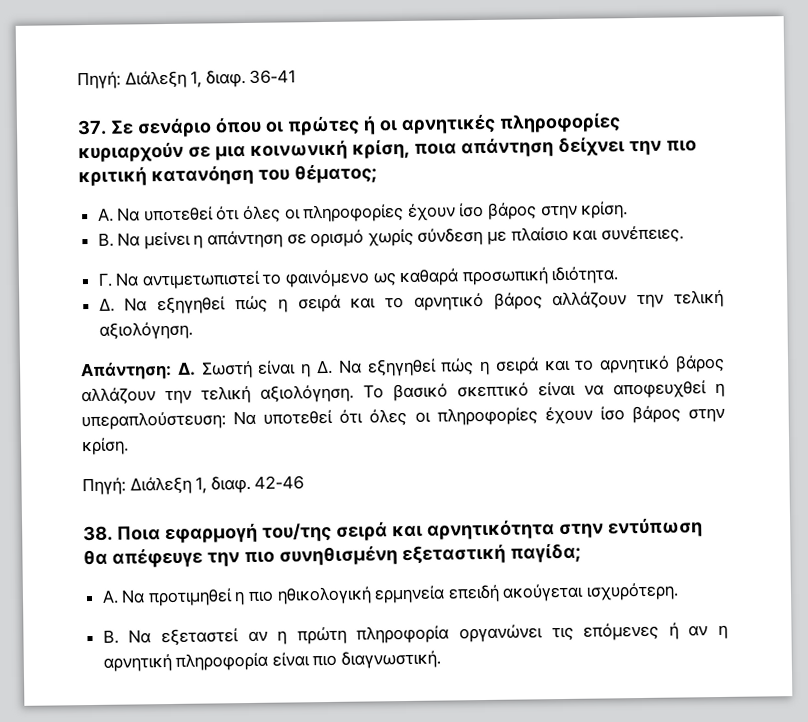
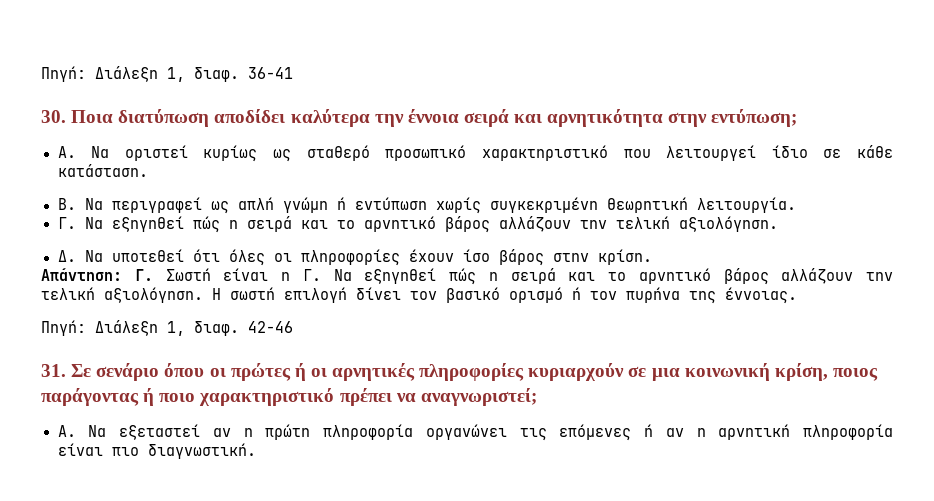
- 37. Σε σενάριο όπου οι πρώτες ή οι αρνητικές πληροφορίες κυριαρχούν σε μια κοινωνική κρίση, ποια απάντηση δείχνει την πιο κριτική κατανόηση του θέματος;
- Α. Να υποτεθεί ότι όλες οι πληροφορίες έχουν ίσο βάρος στην κρίση.
- Β. Να μείνει η απάντηση σε ορισμό χωρίς σύνδεση με πλαίσιο και συνέπειες.
- Γ. Να αντιμετωπιστεί το φαινόμενο ως καθαρά προσωπική ιδιότητα.
- Δ. Να εξηγηθεί πώς η σειρά και το αρνητικό βάρος αλλάζουν την τελική αξιολόγηση.
- Απάντηση: Δ. Σωστή είναι η Δ. Να εξηγηθεί πώς η σειρά και το αρνητικό βάρος αλλάζουν την τελική αξιολόγηση. Το βασικό σκεπτικό είναι να αποφευχθεί η υπεραπλούστευση: Να υποτεθεί ότι όλες οι πληροφορίες έχουν ίσο βάρος στην κρίση.
+ 30. Ποια διατύπωση αποδίδει καλύτερα την έννοια σειρά και αρνητικότητα στην εντύπωση;
+ Α. Να οριστεί κυρίως ως σταθερό προσωπικό χαρακτηριστικό που λειτουργεί ίδιο σε κάθε κατάσταση.
+ Β. Να περιγραφεί ως απλή γνώμη ή εντύπωση χωρίς συγκεκριμένη θεωρητική λειτουργία.
+ Γ. Να εξηγηθεί πώς η σειρά και το αρνητικό βάρος αλλάζουν την τελική αξιολόγηση.
+ Δ. Να υποτεθεί ότι όλες οι πληροφορίες έχουν ίσο βάρος στην κρίση.
+ Απάντηση: Γ. Σωστή είναι η Γ. Να εξηγηθεί πώς η σειρά και το αρνητικό βάρος αλλάζουν την τελική αξιολόγηση. Η σωστή επιλογή δίνει τον βασικό ορισμό ή τον πυρήνα της έννοιας.
  Πηγή: Διάλεξη 1, διαφ. 42-46
- 38. Ποια εφαρμογή του/της σειρά και αρνητικότητα στην εντύπωση θα απέφευγε την πιο συνηθισμένη εξεταστική παγίδα;
- Α. Να προτιμηθεί η πιο ηθικολογική ερμηνεία επειδή ακούγεται ισχυρότερη.
- Β. Να εξεταστεί αν η πρώτη πληροφορία οργανώνει τις επόμενες ή αν η αρνητική πληροφορία είναι πιο διαγνωστική.
+ 31. Σε σενάριο όπου οι πρώτες ή οι αρνητικές πληροφορίες κυριαρχούν σε μια κοινωνική κρίση, ποιος παράγοντας ή ποιο χαρακτηριστικό πρέπει να αναγνωριστεί;
+ Α. Να εξεταστεί αν η πρώτη πληροφορία οργανώνει τις επόμενες ή αν η αρνητική πληροφορία είναι πιο διαγνωστική.

